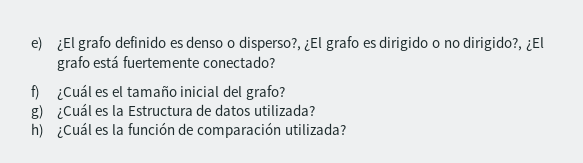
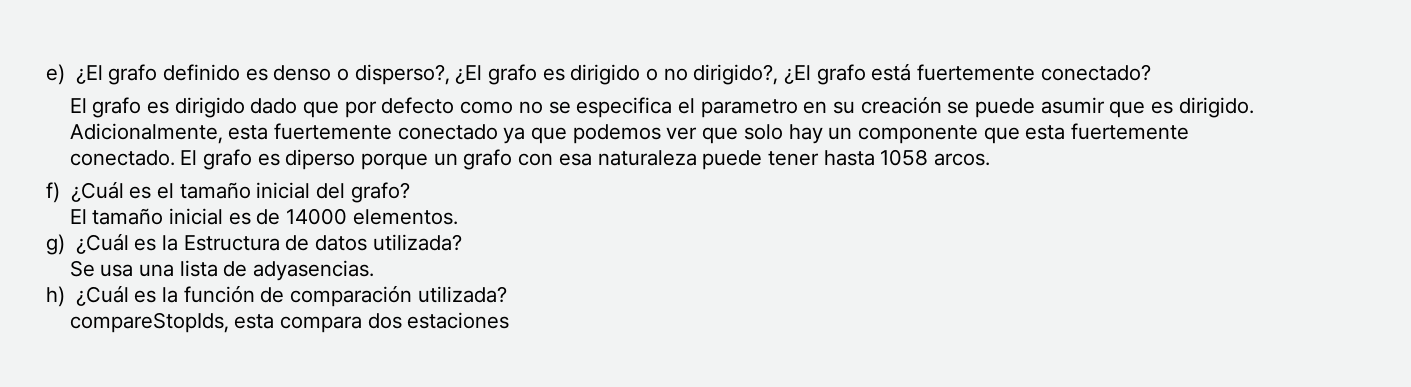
+ El grafo es dirigido dado que por defecto como no se especifica el parametro en su creación se puede asumir que es dirigido. Adicionalmente, esta fuertemente conectado ya que podemos ver que solo hay un componente que esta fuertemente conectado. El grafo es diperso porque un grafo con esa naturaleza puede tener hasta 1058 arcos.
+ El tamaño inicial es de 14000 elementos.
+ Se usa una lista de adyasencias.
+ compareStopIds, esta compara dos estaciones

